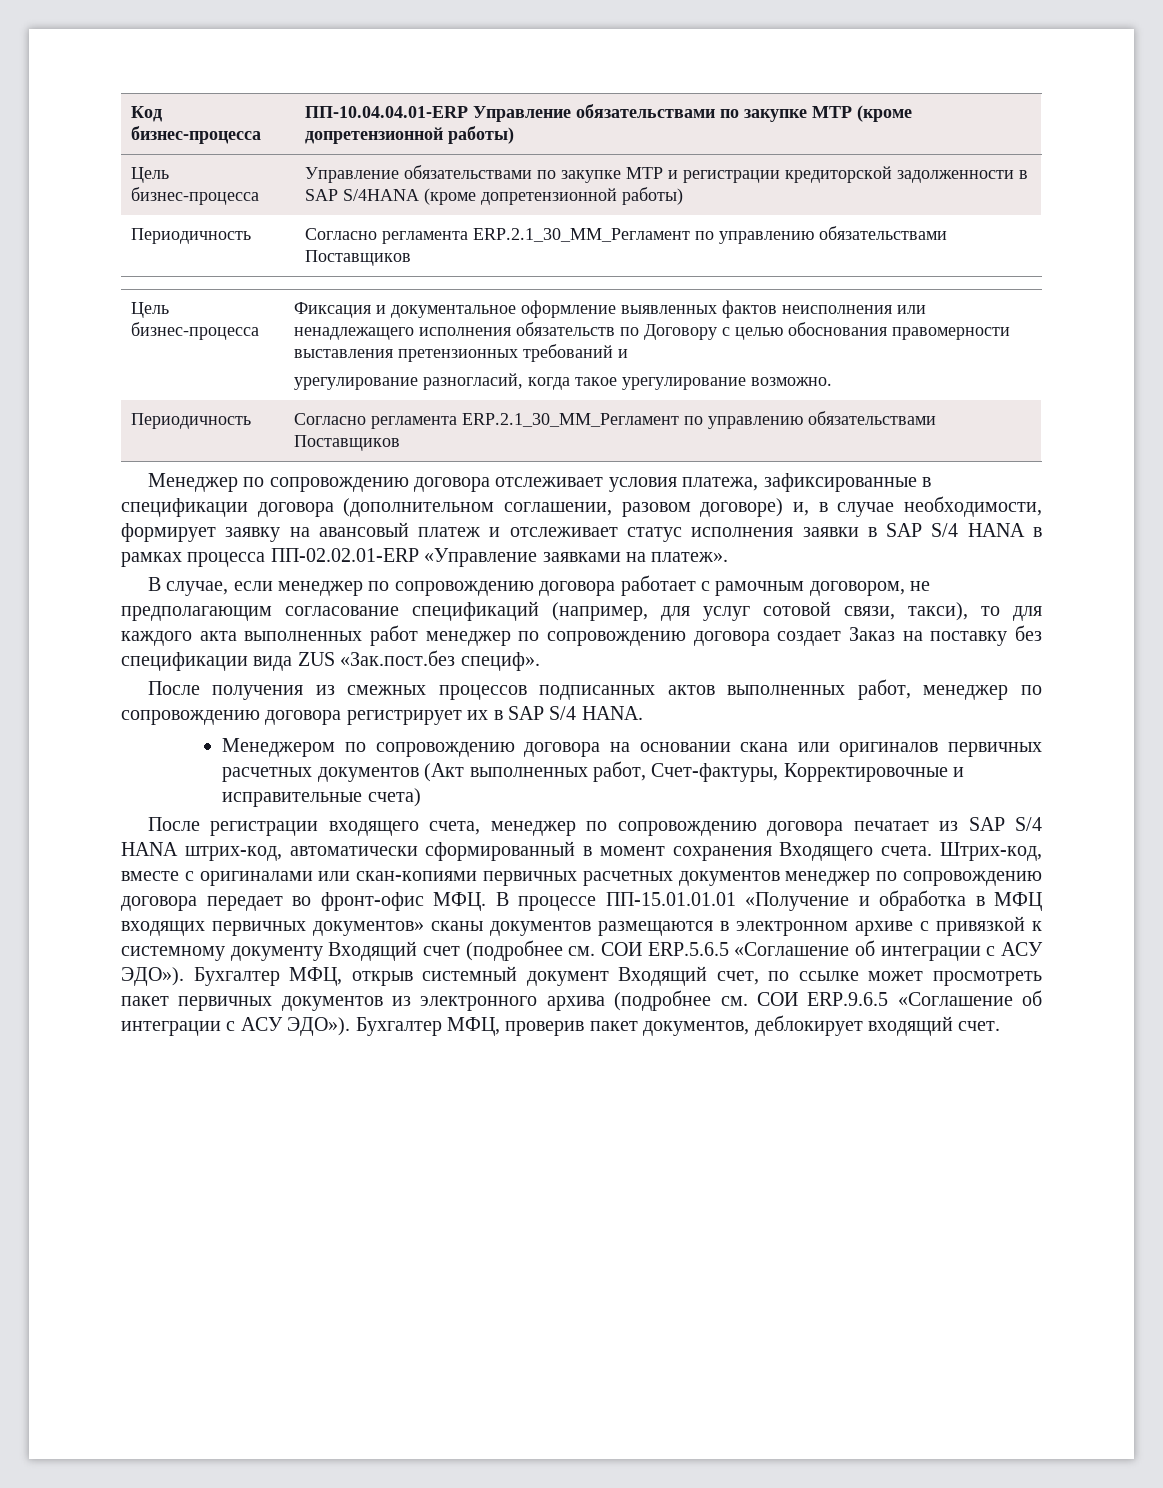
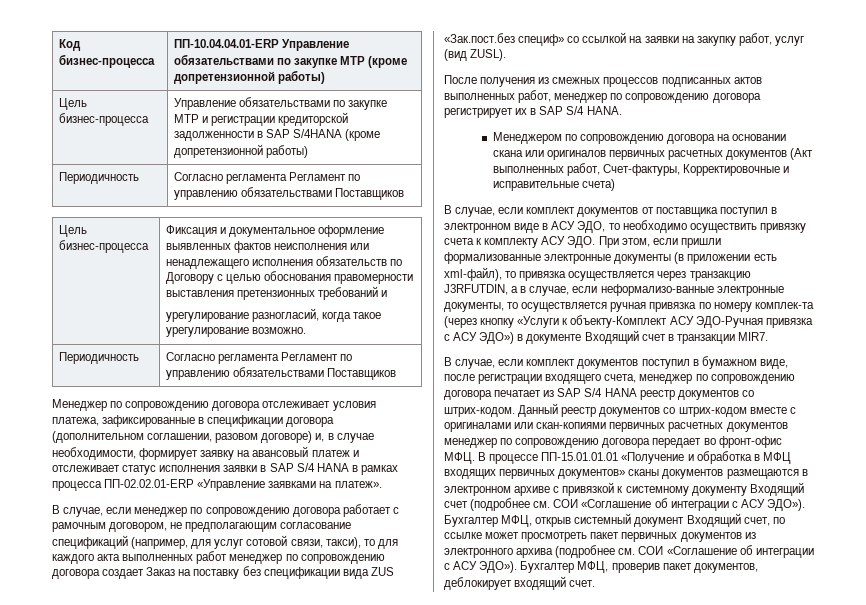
  Цель бизнес-процесса | Управление обязательствами по закупке МТР и регистрации кредиторской задолженности в SAP S/4HANA (кроме допретензионной работы)
- Периодичность | Согласно регламента ERP.2.1_30_MM_Регламент по управлению обязательствами Поставщиков
+ Периодичность | Согласно регламента Регламент по управлению обязательствами Поставщиков
  Цель бизнес-процесса | Фиксация и документальное оформление выявленных фактов неисполнения или ненадлежащего исполнения обязательств по Договору с целью обоснования правомерности выставления претензионных требований и
  урегулирование разногласий, когда такое урегулирование возможно.
- Периодичность | Согласно регламента ERP.2.1_30_MM_Регламент по управлению обязательствами Поставщиков
+ Периодичность | Согласно регламента Регламент по управлению обязательствами Поставщиков
- В случае, если менеджер по сопровождению договора работает с рамочным договором, не предполагающим согласование спецификаций (например, для услуг сотовой связи, такси), то для каждого акта выполненных работ менеджер по сопровождению договора создает Заказ на поставку без спецификации вида ZUS «Зак.пост.без специф».
+ В случае, если менеджер по сопровождению договора работает с рамочным договором, не предполагающим согласование спецификаций (например, для услуг сотовой связи, такси), то для каждого акта выполненных работ менеджер по сопровождению договора создает Заказ на поставку без спецификации вида ZUS «Зак.пост.без специф» со ссылкой на заявки на закупку работ, услуг (вид ZUSL).
- После регистрации входящего счета, менеджер по сопровождению договора печатает из SAP S/4 HANA штрих-код, автоматически сформированный в момент сохранения Входящего счета. Штрих-код, вместе с оригиналами или скан-копиями первичных расчетных документов менеджер по сопровождению договора передает во фронт-офис МФЦ. В процессе ПП-15.01.01.01 «Получение и обработка в МФЦ входящих первичных документов» сканы документов размещаются в электронном архиве с привязкой к системному документу Входящий счет (подробнее см. СОИ ERP.5.6.5 «Соглашение об интеграции с АСУ ЭДО»).
+ В случае, если комплект документов от поставщика поступил в электронном виде в АСУ ЭДО, то необходимо осуществить привязку счета к комплекту АСУ ЭДО. При этом, если пришли формализованные электронные документы (в приложении есть xml-файл), то привязка осуществляется через транзакцию J3RFUTDIN, а в случае, если неформализо-ванные электронные документы, то осуществляется ручная привязка по номеру комплек-та (через кнопку «Услуги к объекту-Комплект АСУ ЭДО-Ручная привязка с АСУ ЭДО») в документе Входящий счет в транзакции MIR7.
+ В случае, если комплект документов поступил в бумажном виде, после регистрации входящего счета, менеджер по сопровождению договора печатает из SAP S/4 HANA реестр документов со штрих-кодом. Данный реестр документов со штрих-кодом вместе с оригиналами или скан-копиями первичных расчетных документов менеджер по сопровождению договора передает во фронт-офис МФЦ. В процессе ПП-15.01.01.01 «Получение и обработка в МФЦ входящих первичных документов» сканы документов размещаются в электронном архиве с привязкой к системному документу Входящий счет (подробнее см. СОИ «Соглашение об интеграции с АСУ ЭДО»).
- Бухгалтер МФЦ, открыв системный документ Входящий счет, по ссылке может просмотреть пакет первичных документов из электронного архива (подробнее см. СОИ ERP.9.6.5 «Соглашение об интеграции с АСУ ЭДО»).
+ Бухгалтер МФЦ, открыв системный документ Входящий счет, по ссылке может просмотреть пакет первичных документов из электронного архива (подробнее см. СОИ «Соглашение об интеграции с АСУ ЭДО»).

